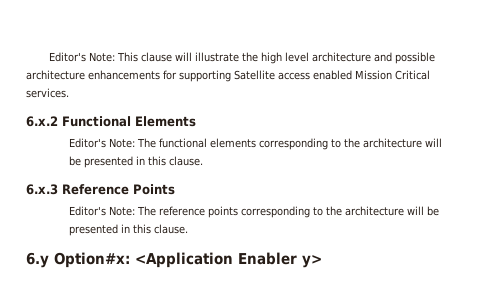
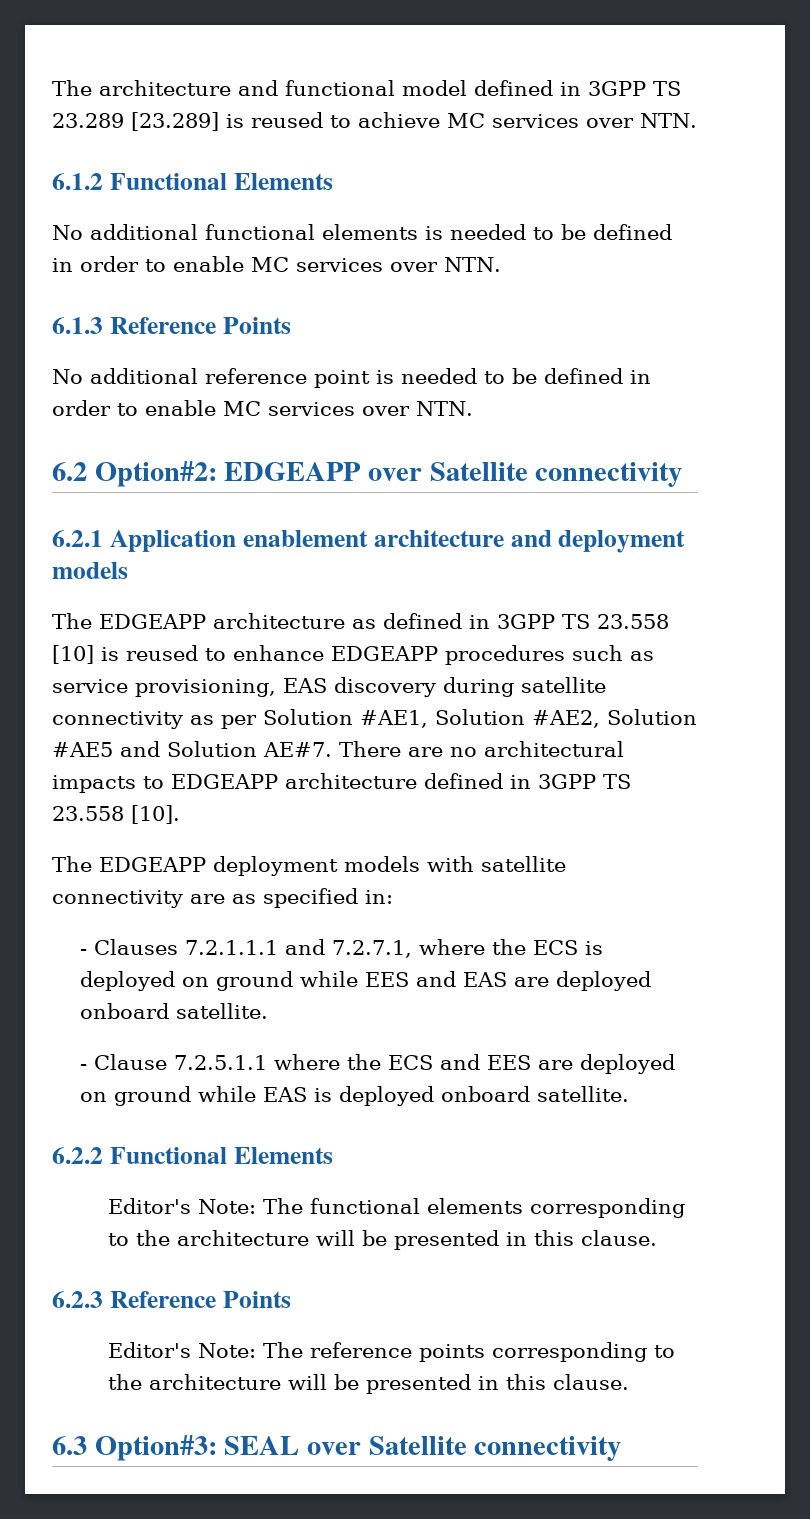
- Editor's Note: This clause will illustrate the high level architecture and possible architecture enhancements for supporting Satellite access enabled Mission Critical services.
- 6.x.2 Functional Elements
+ The architecture and functional model defined in 3GPP TS 23.289 [23.289] is reused to achieve MC services over NTN.
+ 6.1.2 Functional Elements
+ No additional functional elements is needed to be defined in order to enable MC services over NTN.
+ 6.1.3 Reference Points
+ No additional reference point is needed to be defined in order to enable MC services over NTN.
+ 6.2 Option#2: EDGEAPP over Satellite connectivity
+ 6.2.1 Application enablement architecture and deployment models
+ The EDGEAPP architecture as defined in 3GPP TS 23.558 [10] is reused to enhance EDGEAPP procedures such as service provisioning, EAS discovery during satellite connectivity as per Solution #AE1, Solution #AE2, Solution #AE5 and Solution AE#7. There are no architectural impacts to EDGEAPP architecture defined in 3GPP TS 23.558 [10].
+ The EDGEAPP deployment models with satellite connectivity are as specified in:
+ - Clauses 7.2.1.1.1 and 7.2.7.1, where the ECS is deployed on ground while EES and EAS are deployed onboard satellite.
+ - Clause 7.2.5.1.1 where the ECS and EES are deployed on ground while EAS is deployed onboard satellite.
+ 6.2.2 Functional Elements
- 6.x.3 Reference Points
+ 6.2.3 Reference Points
- 6.y Option#x: <Application Enabler y>
+ 6.3 Option#3: SEAL over Satellite connectivity

